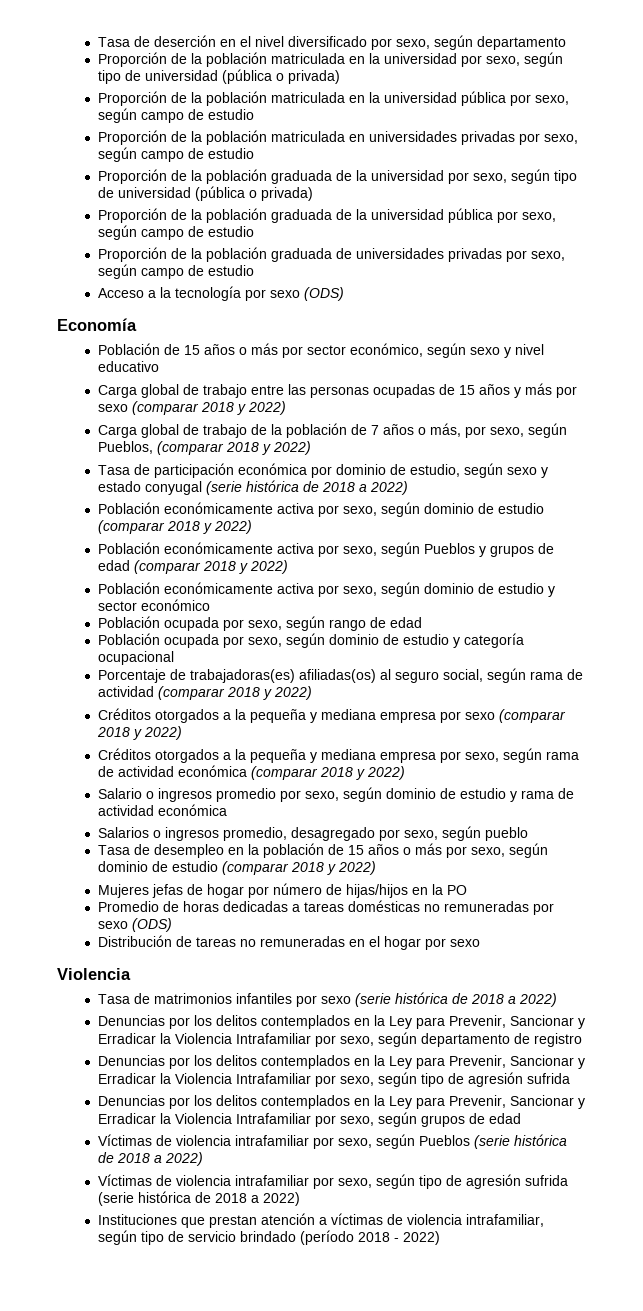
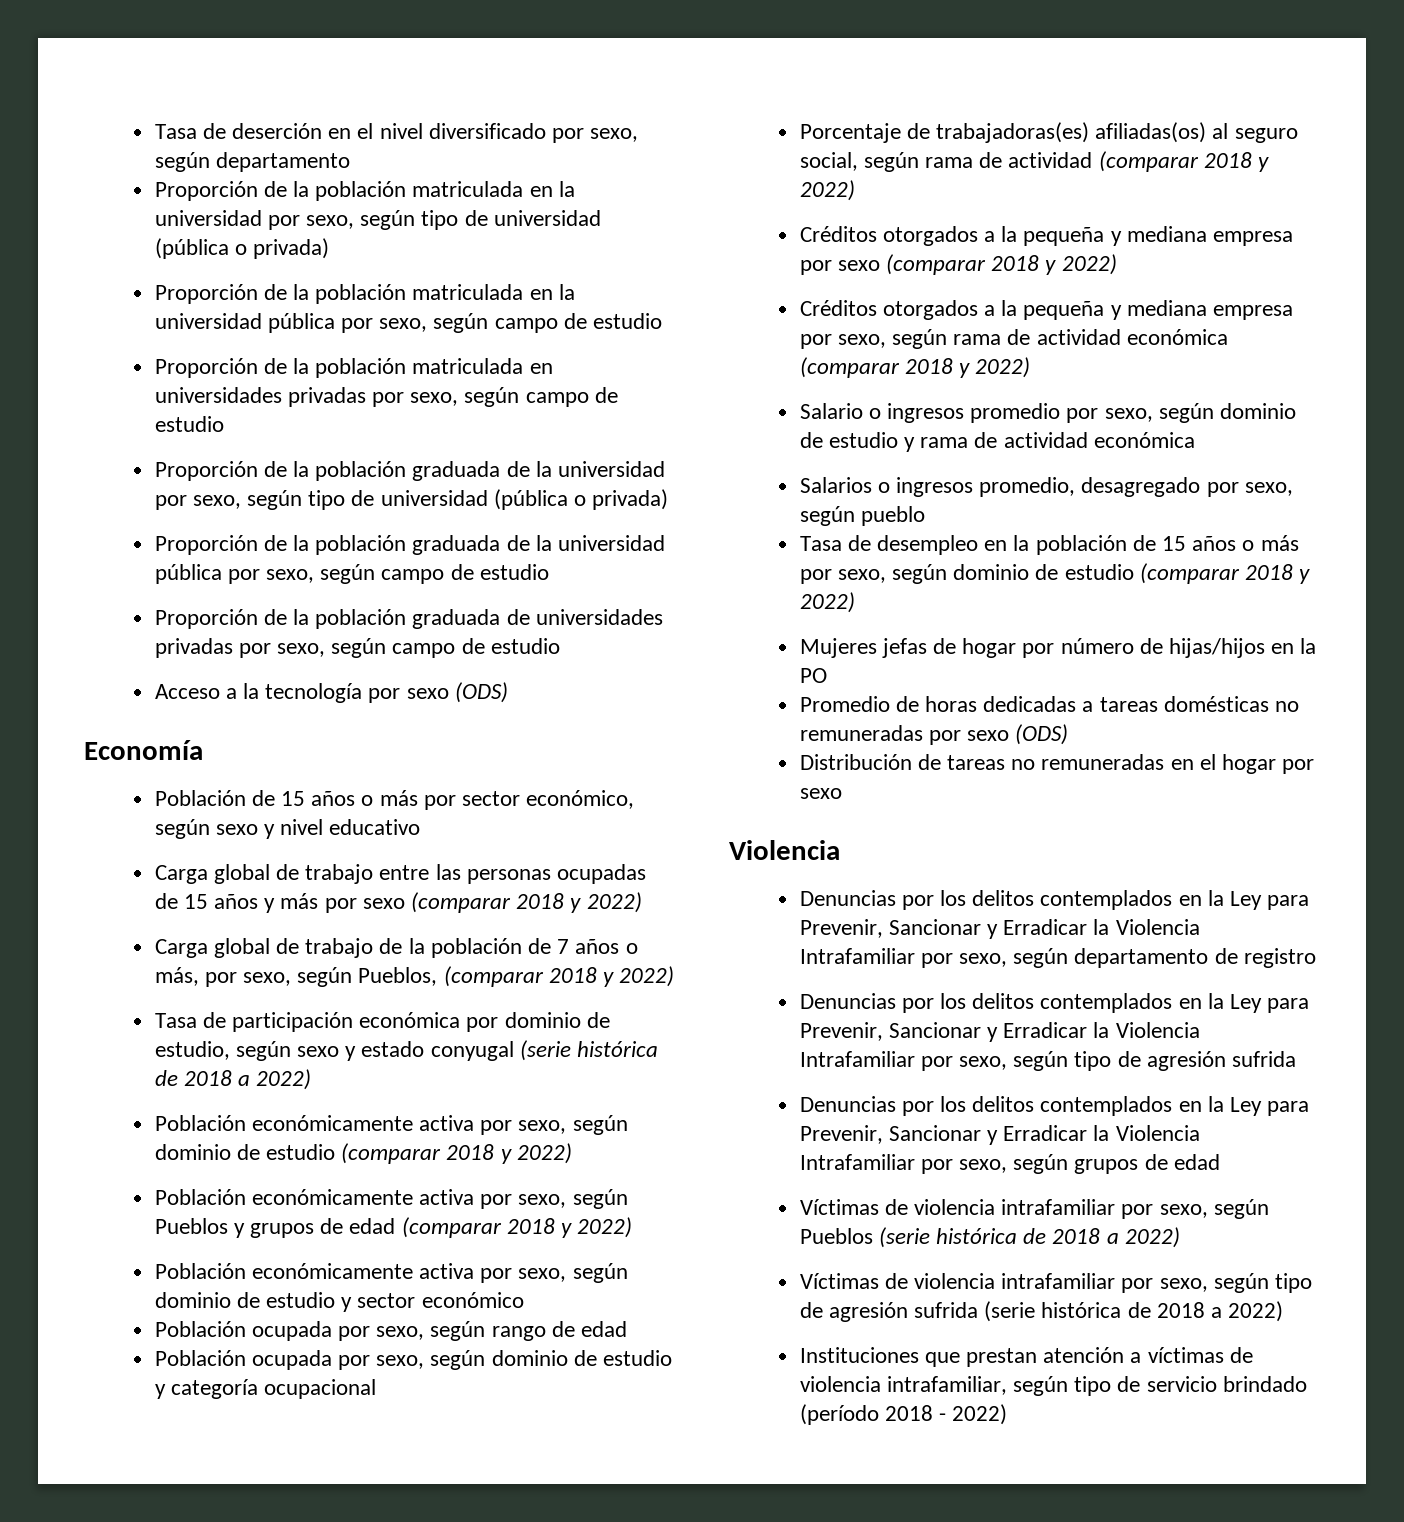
- Tasa de matrimonios infantiles por sexo (serie histórica de 2018 a 2022)

